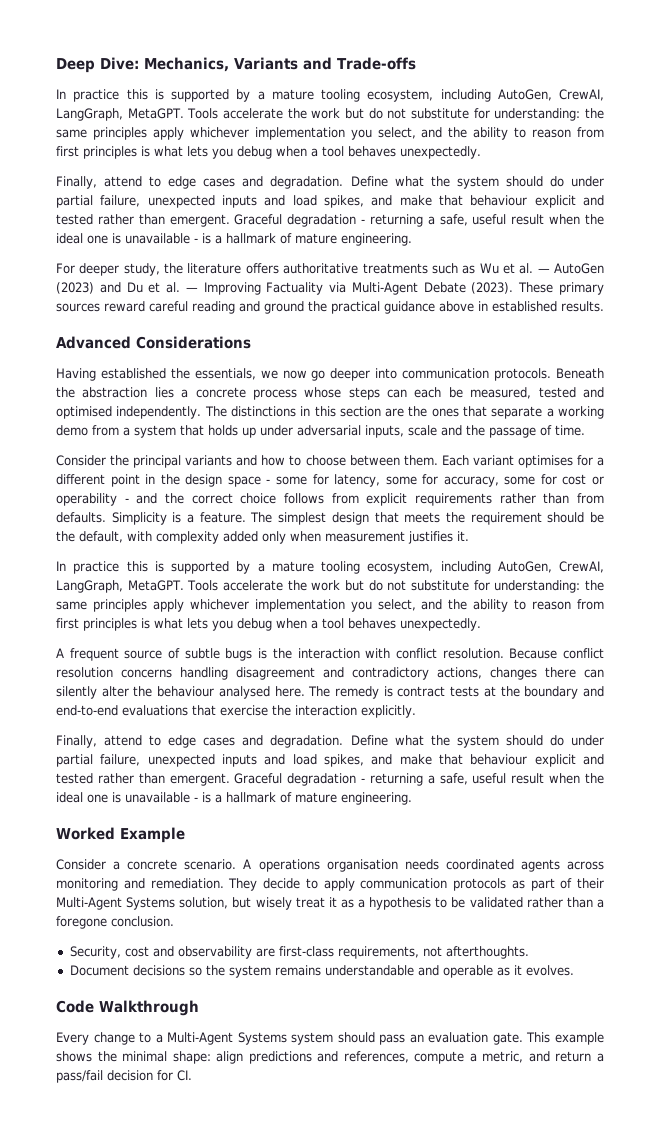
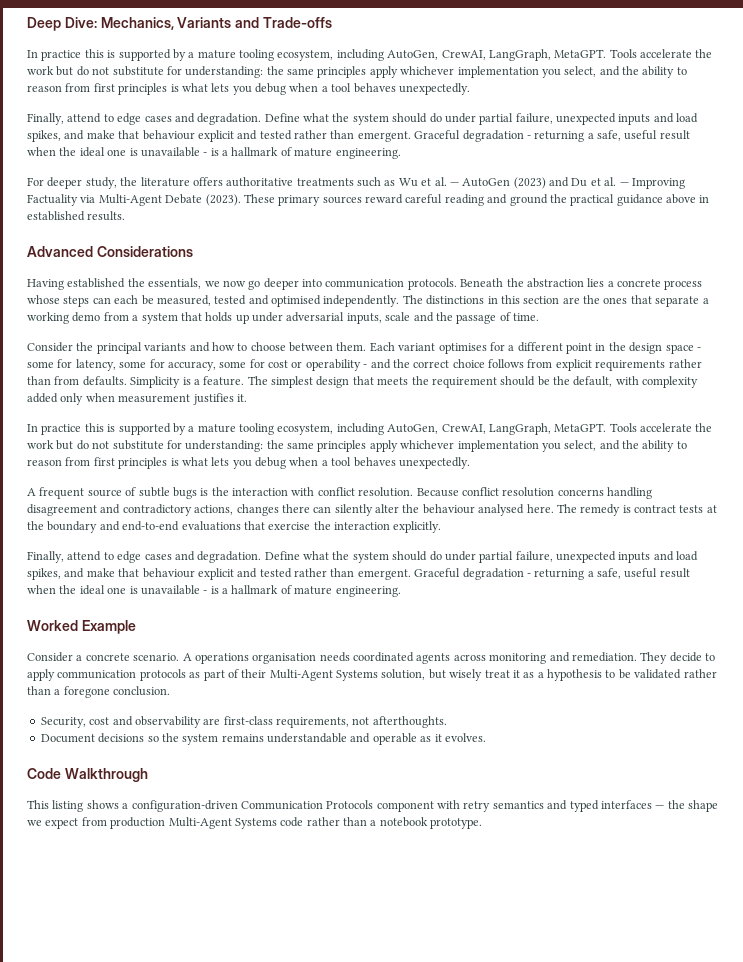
- Every change to a Multi-Agent Systems system should pass an evaluation gate. This example shows the minimal shape: align predictions and references, compute a metric, and return a pass/fail decision for CI.
+ This listing shows a configuration-driven Communication Protocols component with retry semantics and typed interfaces — the shape we expect from production Multi-Agent Systems code rather than a notebook prototype.

